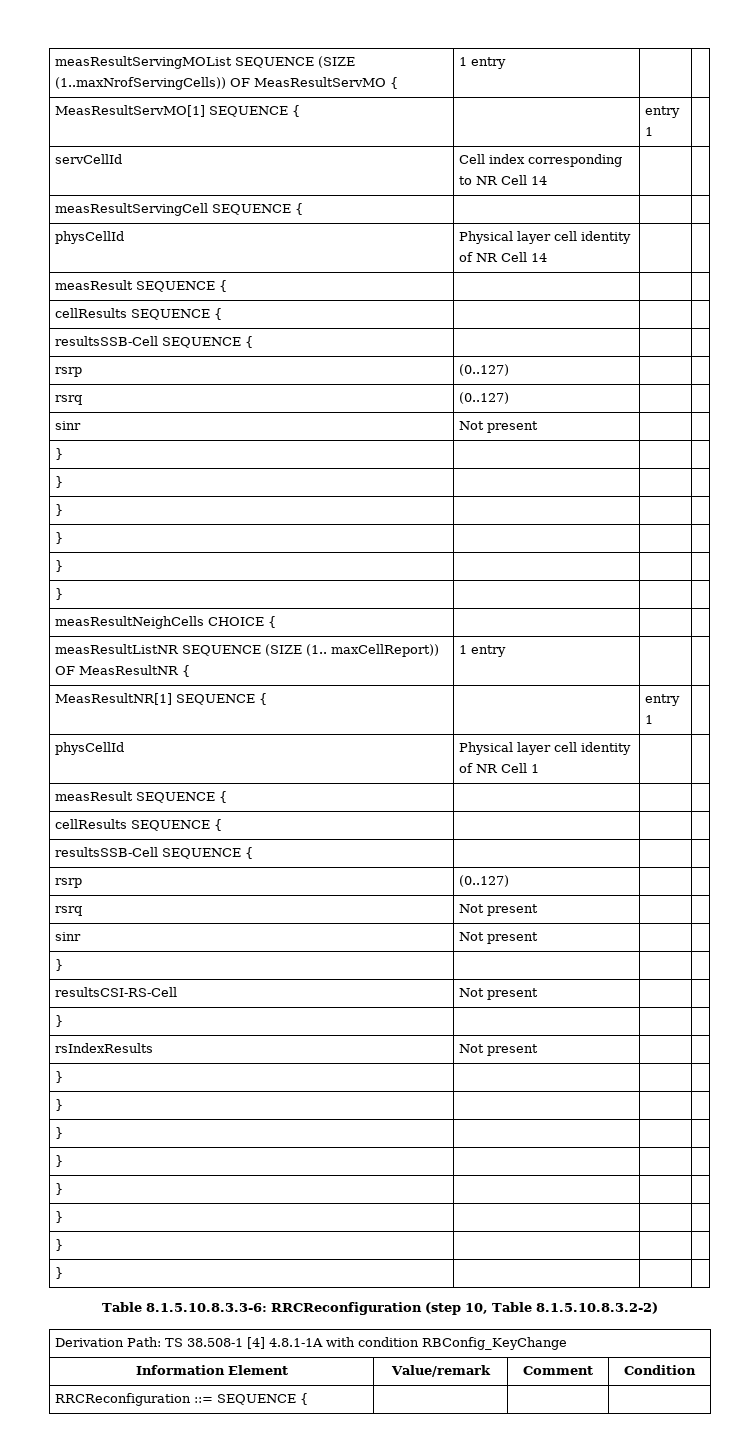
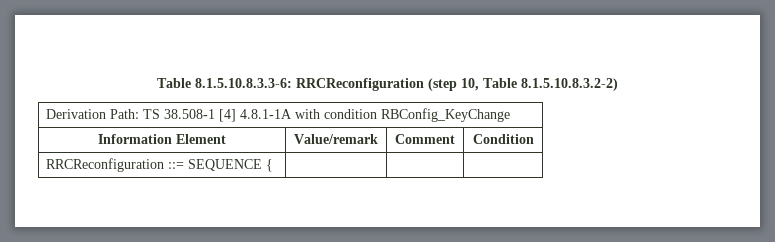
- measResultServingMOList SEQUENCE (SIZE (1..maxNrofServingCells)) OF MeasResultServMO { | 1 entry | |
- MeasResultServMO[1] SEQUENCE { | | entry 1 |
- servCellId | Cell index corresponding to NR Cell 14 | |
- measResultServingCell SEQUENCE { | | |
- physCellId | Physical layer cell identity of NR Cell 14 | |
- measResult SEQUENCE { | | |
- cellResults SEQUENCE { | | |
- resultsSSB-Cell SEQUENCE { | | |
- rsrp | (0..127) | |
- rsrq | (0..127) | |
- sinr | Not present | |
- } | | |
- } | | |
- } | | |
- } | | |
- } | | |
- } | | |
- measResultNeighCells CHOICE { | | |
- measResultListNR SEQUENCE (SIZE (1.. maxCellReport)) OF MeasResultNR { | 1 entry | |
- MeasResultNR[1] SEQUENCE { | | entry 1 |
- physCellId | Physical layer cell identity of NR Cell 1 | |
- measResult SEQUENCE { | | |
- cellResults SEQUENCE { | | |
- resultsSSB-Cell SEQUENCE { | | |
- rsrp | (0..127) | |
- rsrq | Not present | |
- sinr | Not present | |
- } | | |
- resultsCSI-RS-Cell | Not present | |
- } | | |
- rsIndexResults | Not present | |
- } | | |
- } | | |
- } | | |
- } | | |
- } | | |
- } | | |
- } | | |
- } | | |

